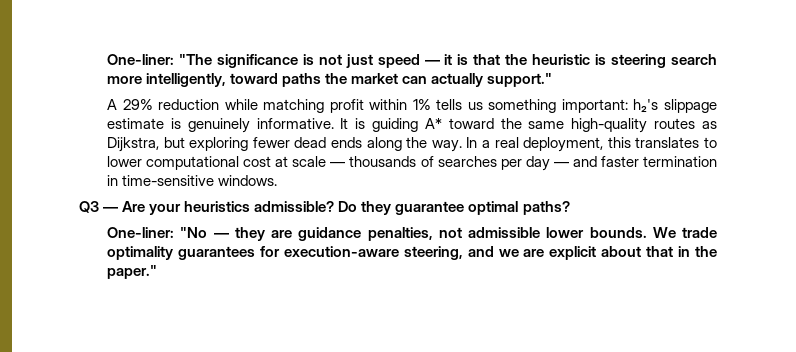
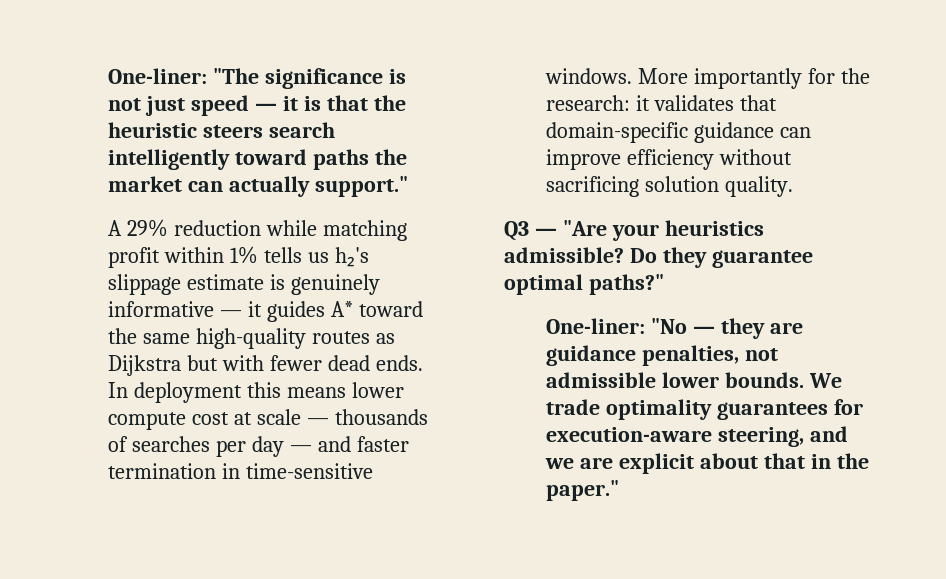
- One-liner: "The significance is not just speed — it is that the heuristic is steering search more intelligently, toward paths the market can actually support."
+ One-liner: "The significance is not just speed — it is that the heuristic steers search intelligently toward paths the market can actually support."
- A 29% reduction while matching profit within 1% tells us something important: h₂'s slippage estimate is genuinely informative. It is guiding A* toward the same high-quality routes as Dijkstra, but exploring fewer dead ends along the way. In a real deployment, this translates to lower computational cost at scale — thousands of searches per day — and faster termination in time-sensitive windows.
+ A 29% reduction while matching profit within 1% tells us h₂'s slippage estimate is genuinely informative — it guides A* toward the same high-quality routes as Dijkstra but with fewer dead ends. In deployment this means lower compute cost at scale — thousands of searches per day — and faster termination in time-sensitive windows. More importantly for the research: it validates that domain-specific guidance can improve efficiency without sacrificing solution quality.
- Q3 — Are your heuristics admissible?
+ Q3 — "Are your heuristics admissible?
- Do they guarantee optimal paths?
+ Do they guarantee optimal paths?"

